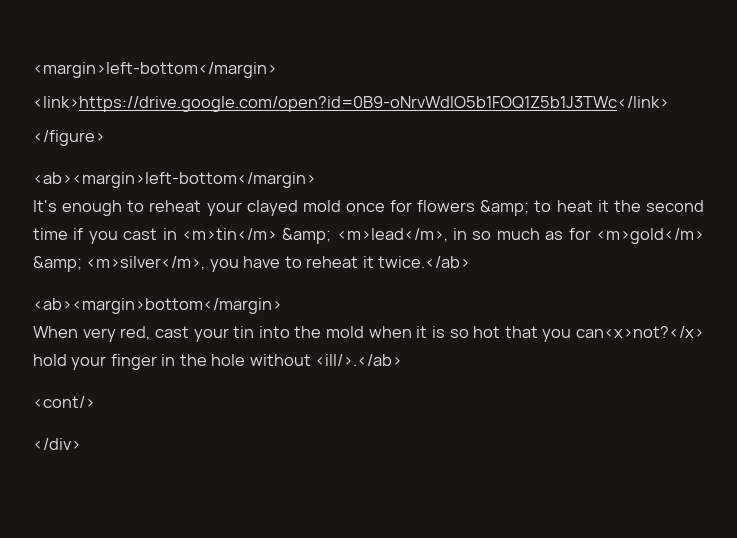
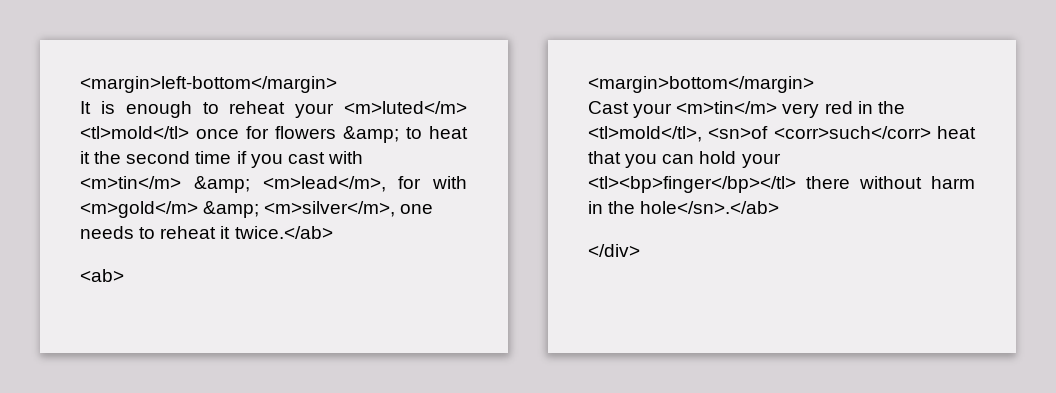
- <link>https://drive.google.com/open?id=0B9-oNrvWdlO5b1FOQ1Z5b1J3TWc</link>
- </figure>
- <ab><margin>left-bottom</margin>
- It's enough to reheat your clayed mold once for flowers &amp; to heat it the second time if you cast in <m>tin</m> &amp; <m>lead</m>, in so much as for <m>gold</m> &amp; <m>silver</m>, you have to reheat it twice.</ab>
+ It is enough to reheat your <m>luted</m> <tl>mold</tl> once for flowers &amp; to heat it the second time if you cast with <m>tin</m> &amp; <m>lead</m>, for with <m>gold</m> &amp; <m>silver</m>, one needs to reheat it twice.</ab>
- <ab><margin>bottom</margin>
- When very red, cast your tin into the mold when it is so hot that you can<x>not?</x> hold your finger in the hole without <ill/>.</ab>
- <cont/>
+ <ab>
+ <margin>bottom</margin>
+ Cast your <m>tin</m> very red in the <tl>mold</tl>, <sn>of <corr>such</corr> heat that you can hold your <tl><bp>finger</bp></tl> there without harm in the hole</sn>.</ab>

